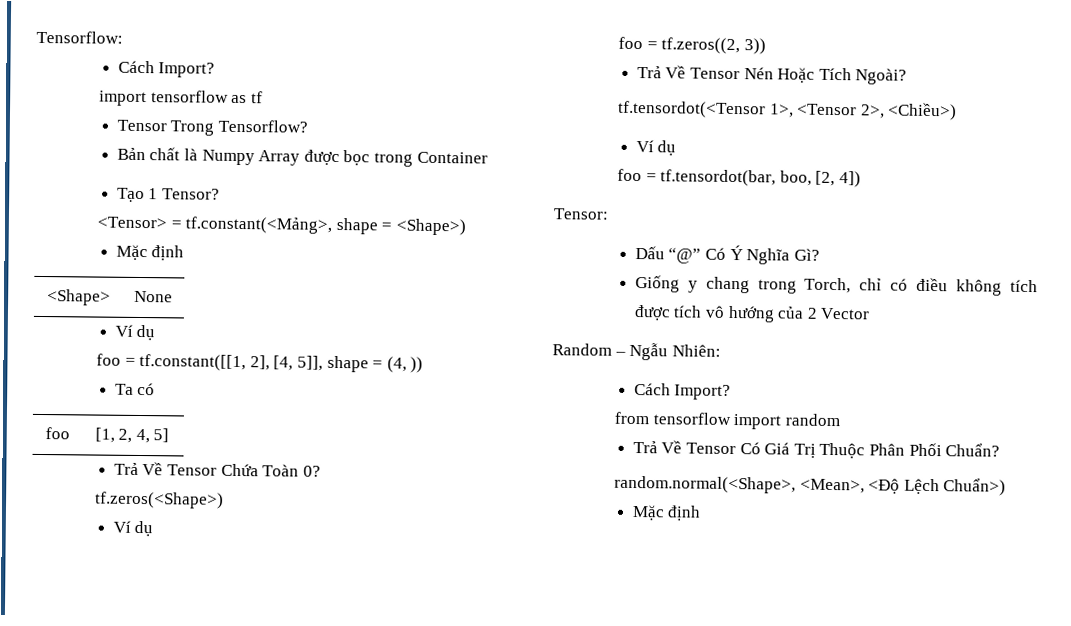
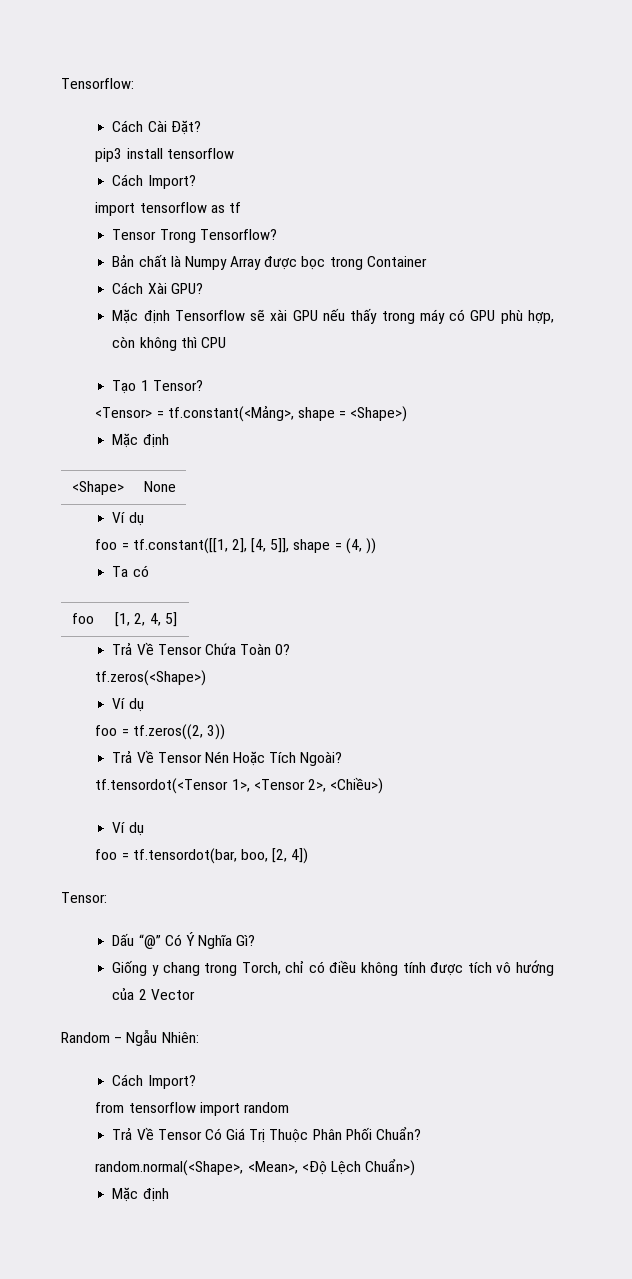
+ Cách Cài Đặt?
+ pip3 install tensorflow
+ Cách Xài GPU?
+ Mặc định Tensorflow sẽ xài GPU nếu thấy trong máy có GPU phù hợp, còn không thì CPU
- Giống y chang trong Torch, chỉ có điều không tích được tích vô hướng của 2 Vector
+ Giống y chang trong Torch, chỉ có điều không tính được tích vô hướng của 2 Vector

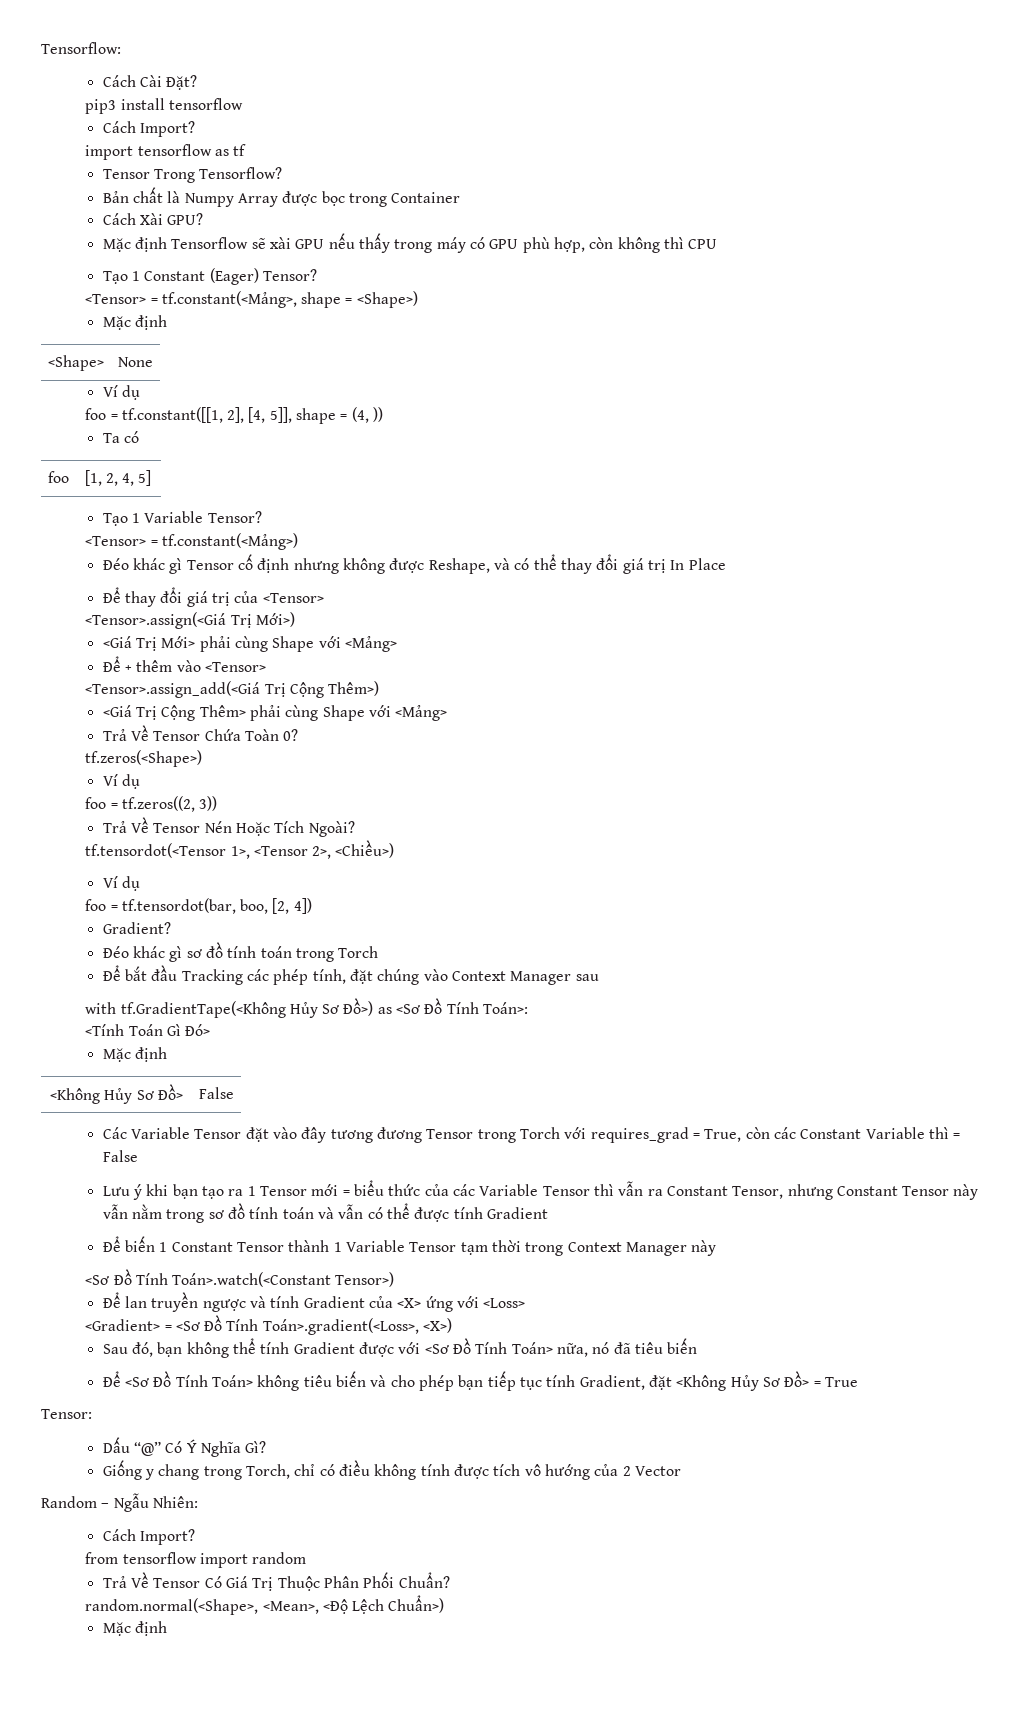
- Tạo 1 Tensor?
+ Tạo 1 Constant (Eager) Tensor?
+ Tạo 1 Variable Tensor?
+ <Tensor> = tf.constant(<Mảng>)
+ Đéo khác gì Tensor cố định nhưng không được Reshape, và có thể thay đổi giá trị In Place
+ Để thay đổi giá trị của <Tensor>
+ <Tensor>.assign(<Giá Trị Mới>)
+ <Giá Trị Mới> phải cùng Shape với <Mảng>
+ Để + thêm vào <Tensor>
+ <Tensor>.assign_add(<Giá Trị Cộng Thêm>)
+ <Giá Trị Cộng Thêm> phải cùng Shape với <Mảng>
+ Gradient?
+ Đéo khác gì sơ đồ tính toán trong Torch
+ Để bắt đầu Tracking các phép tính, đặt chúng vào Context Manager sau
+ with tf.GradientTape(<Không Hủy Sơ Đồ>) as <Sơ Đồ Tính Toán>:
+ <Tính Toán Gì Đó>
+ Mặc định
+ <Không Hủy Sơ Đồ> | False
+ Các Variable Tensor đặt vào đây tương đương Tensor trong Torch với requires_grad = True, còn các Constant Variable thì = False
+ Lưu ý khi bạn tạo ra 1 Tensor mới = biểu thức của các Variable Tensor thì vẫn ra Constant Tensor, nhưng Constant Tensor này vẫn nằm trong sơ đồ tính toán và vẫn có thể được tính Gradient
+ Để biến 1 Constant Tensor thành 1 Variable Tensor tạm thời trong Context Manager này
+ <Sơ Đồ Tính Toán>.watch(<Constant Tensor>)
+ Để lan truyền ngược và tính Gradient của <X> ứng với <Loss>
+ <Gradient> = <Sơ Đồ Tính Toán>.gradient(<Loss>, <X>)
+ Sau đó, bạn không thể tính Gradient được với <Sơ Đồ Tính Toán> nữa, nó đã tiêu biến
+ Để <Sơ Đồ Tính Toán> không tiêu biến và cho phép bạn tiếp tục tính Gradient, đặt <Không Hủy Sơ Đồ> = True

